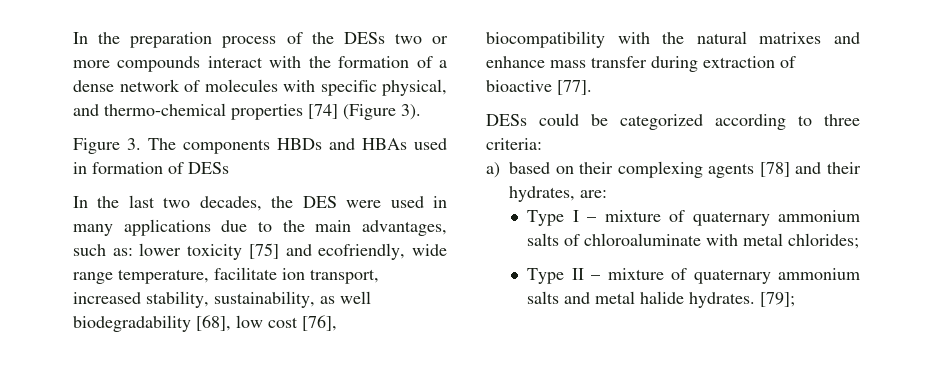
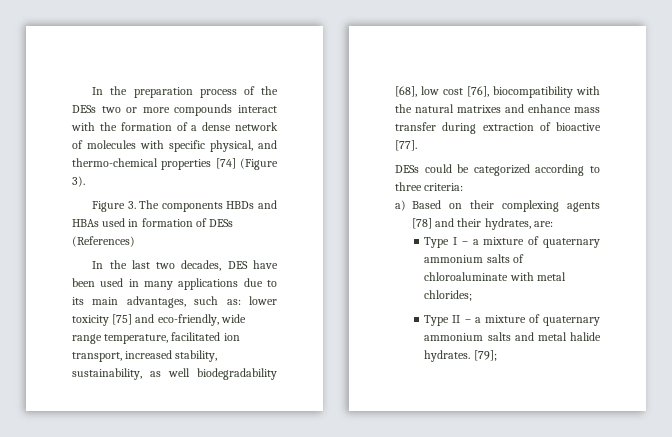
- Figure 3. The components HBDs and HBAs used in formation of DESs
+ Figure 3. The components HBDs and HBAs used in formation of DESs (References)
- In the last two decades, the DES were used in many applications due to the main advantages, such as: lower toxicity [75] and ecofriendly, wide range temperature, facilitate ion transport, increased stability, sustainability, as well biodegradability [68], low cost [76], biocompatibility with the natural matrixes and enhance mass transfer during extraction of bioactive [77].
+ In the last two decades, DES have been used in many applications due to its main advantages, such as: lower toxicity [75] and eco-friendly, wide range temperature, facilitated ion transport, increased stability, sustainability, as well biodegradability [68], low cost [76], biocompatibility with the natural matrixes and enhance mass transfer during extraction of bioactive [77].
- a) based on their complexing agents [78] and their hydrates, are:
+ a) Based on their complexing agents [78] and their hydrates, are:
- Type I – mixture of quaternary ammonium salts of chloroaluminate with metal chlorides;
+ Type I – a mixture of quaternary ammonium salts of chloroaluminate with metal chlorides;
- Type II – mixture of quaternary ammonium salts and metal halide hydrates.
+ Type II – a mixture of quaternary ammonium salts and metal halide hydrates.

